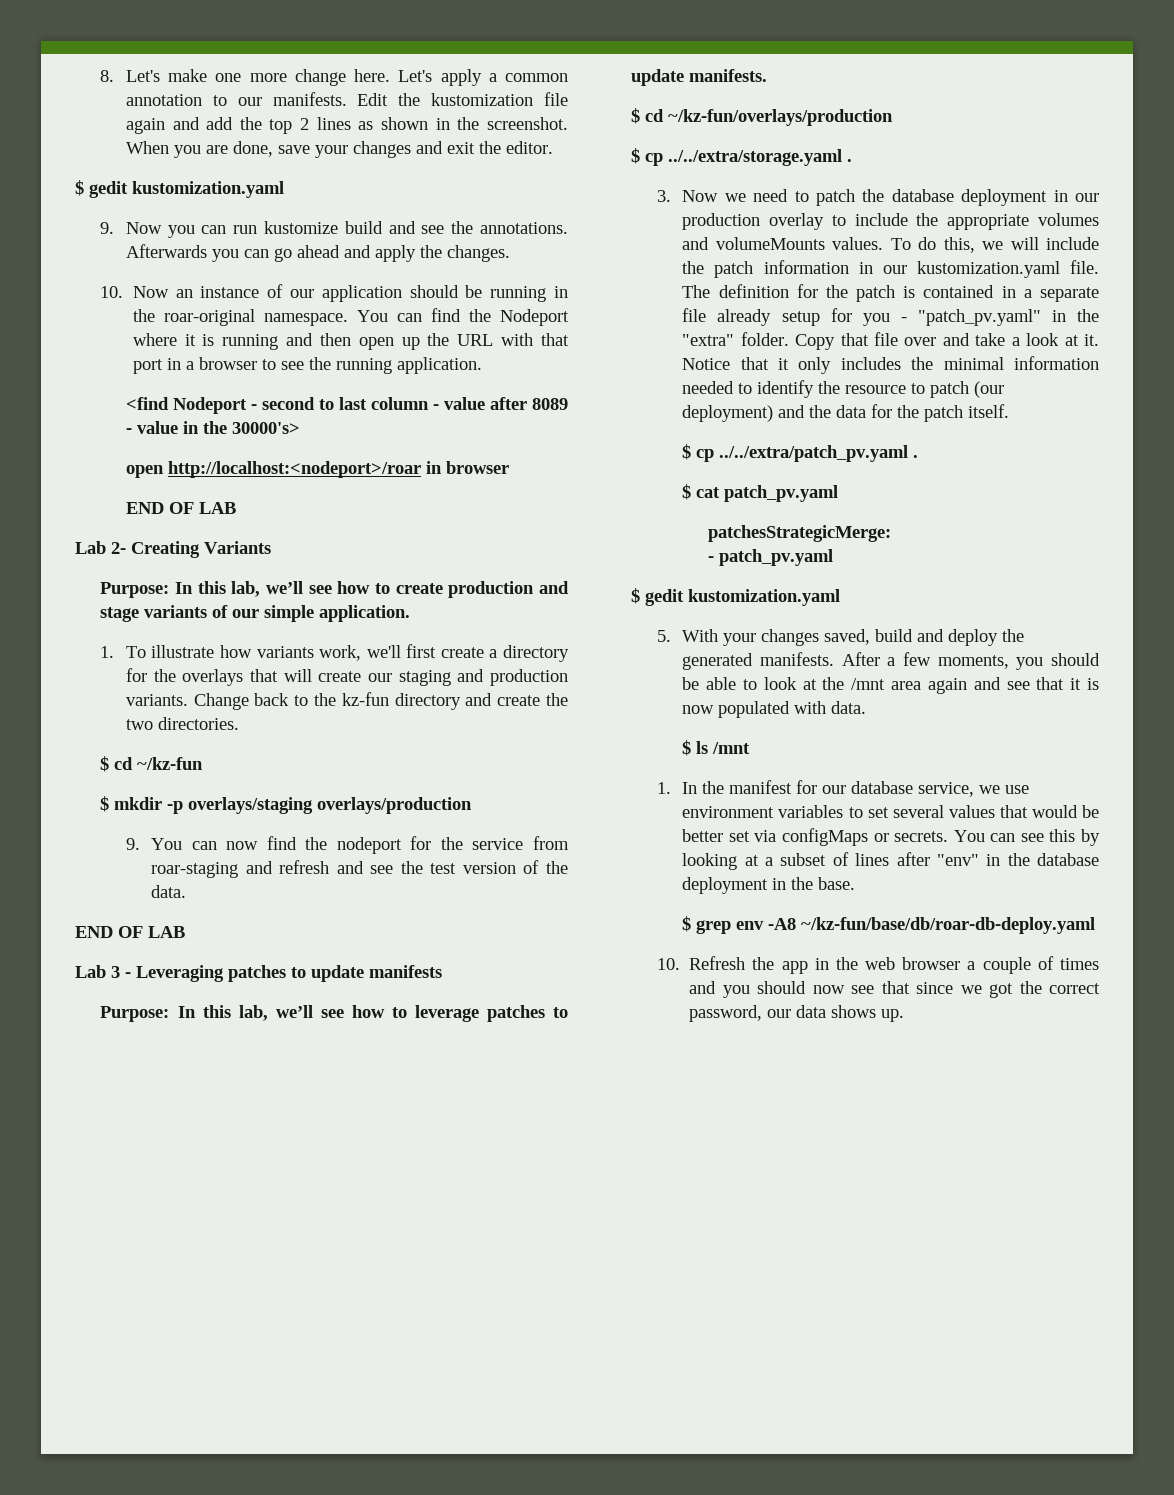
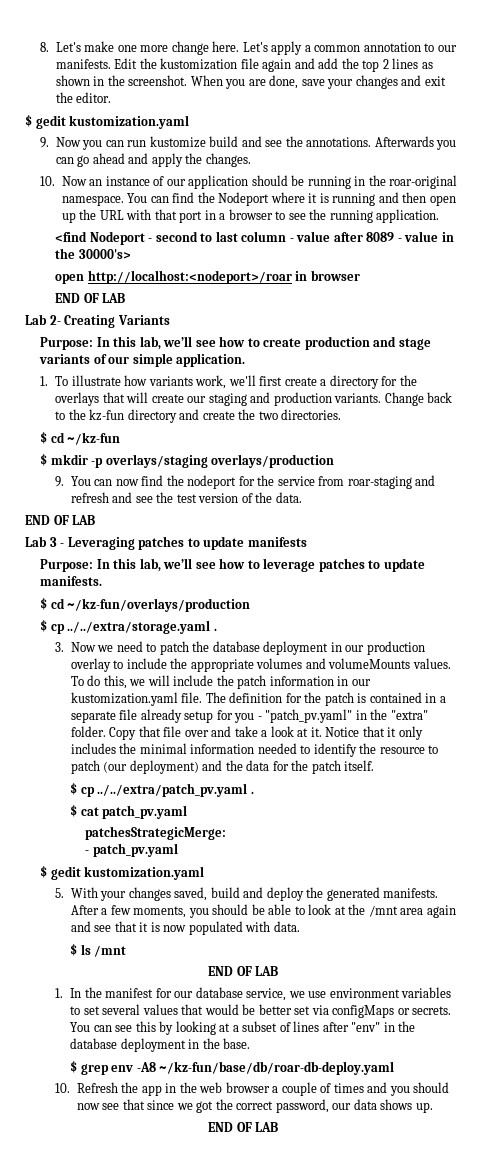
  $ ls /mnt
+ END OF LAB
  10. Refresh the app in the web browser a couple of times and you should now see that since we got the correct password, our data shows up.
+ END OF LAB

